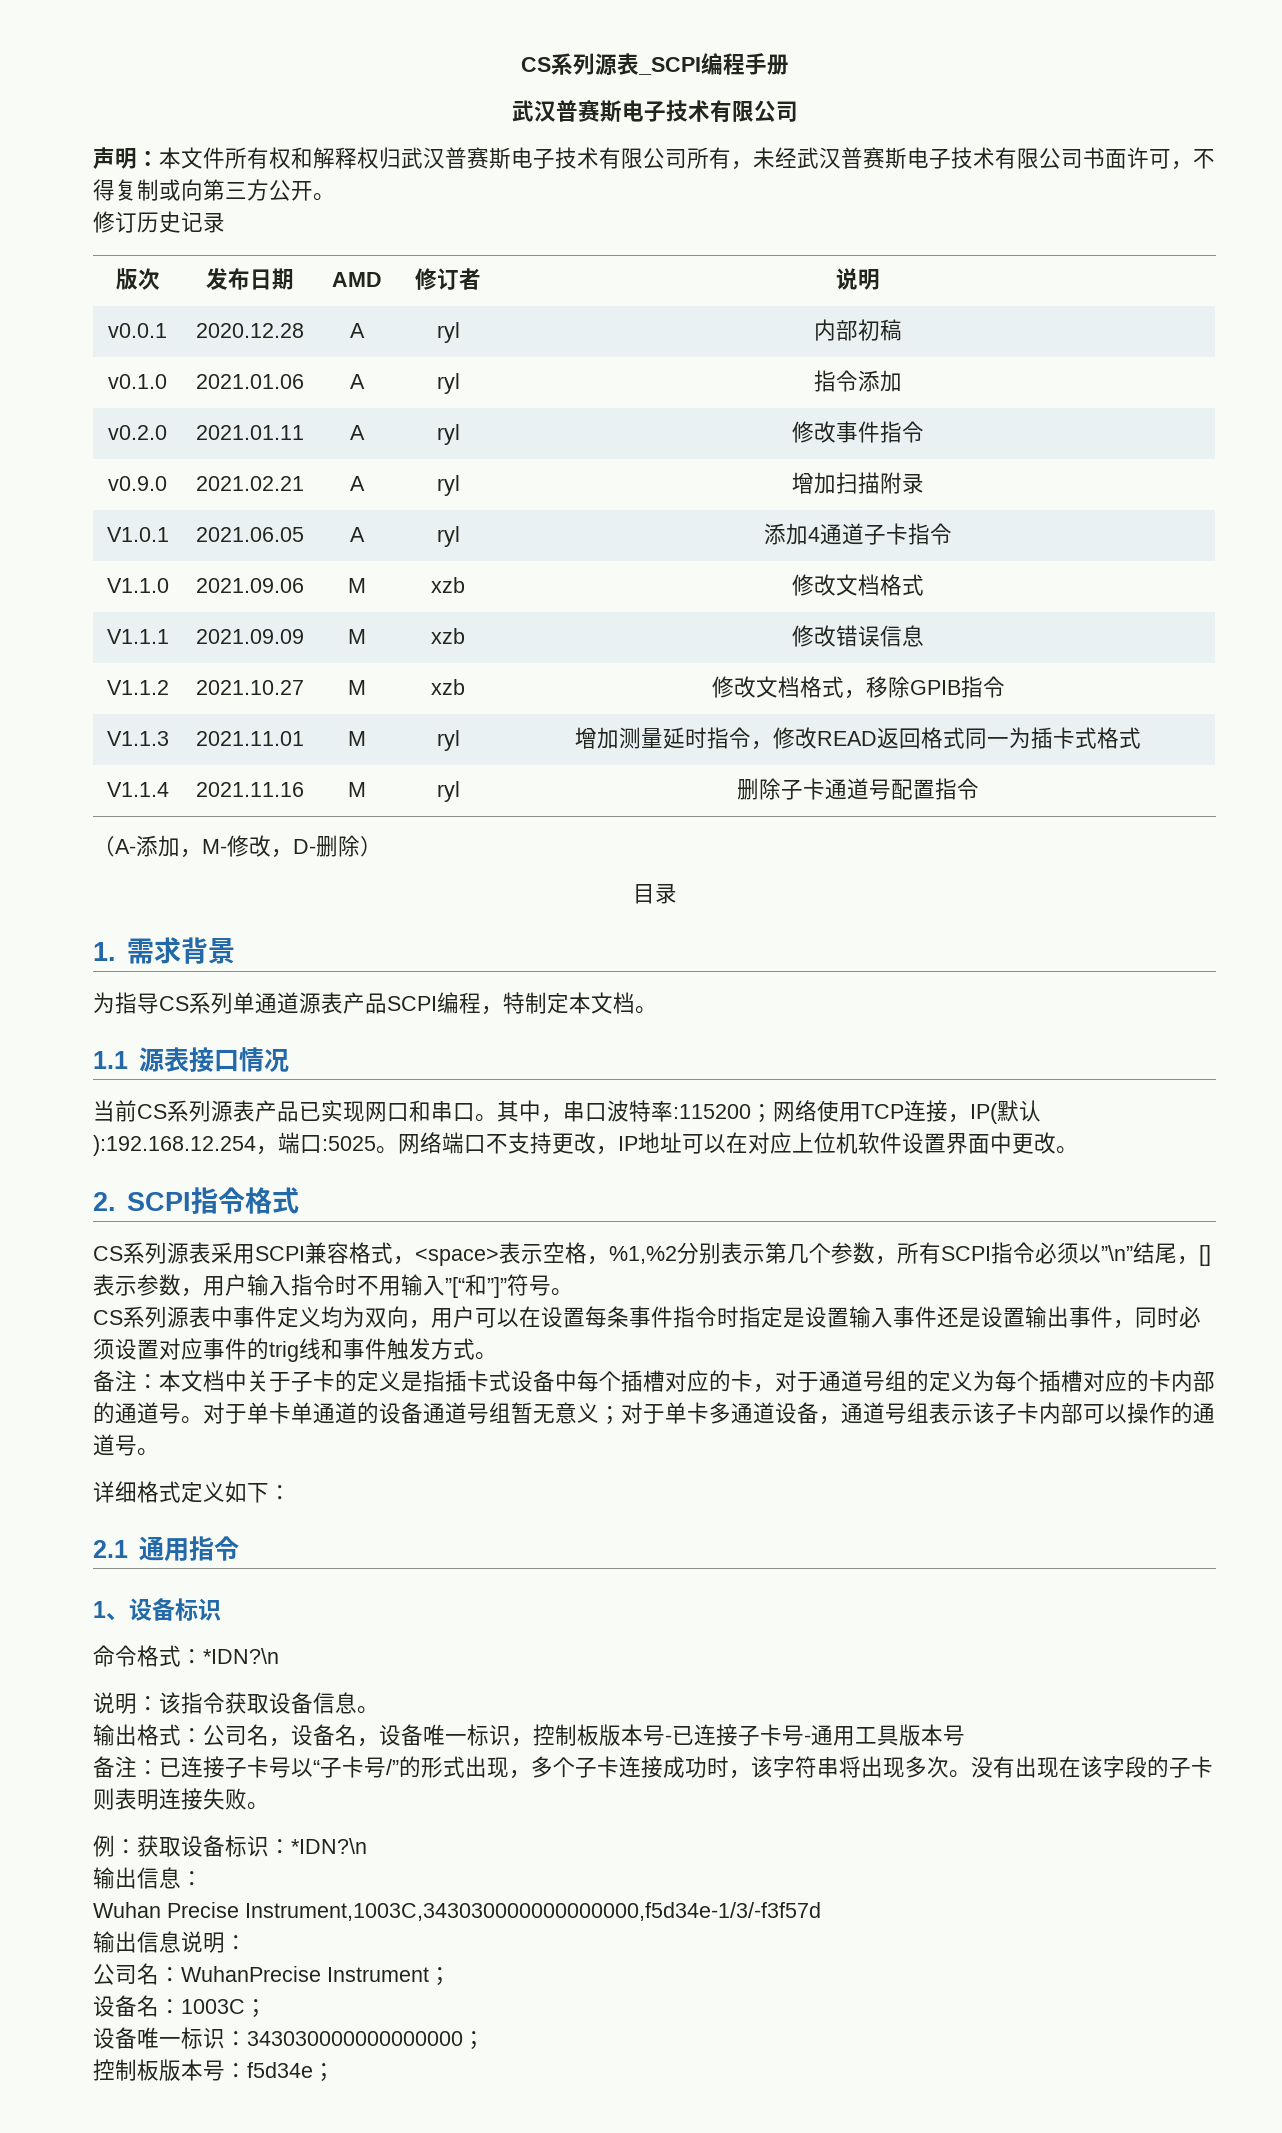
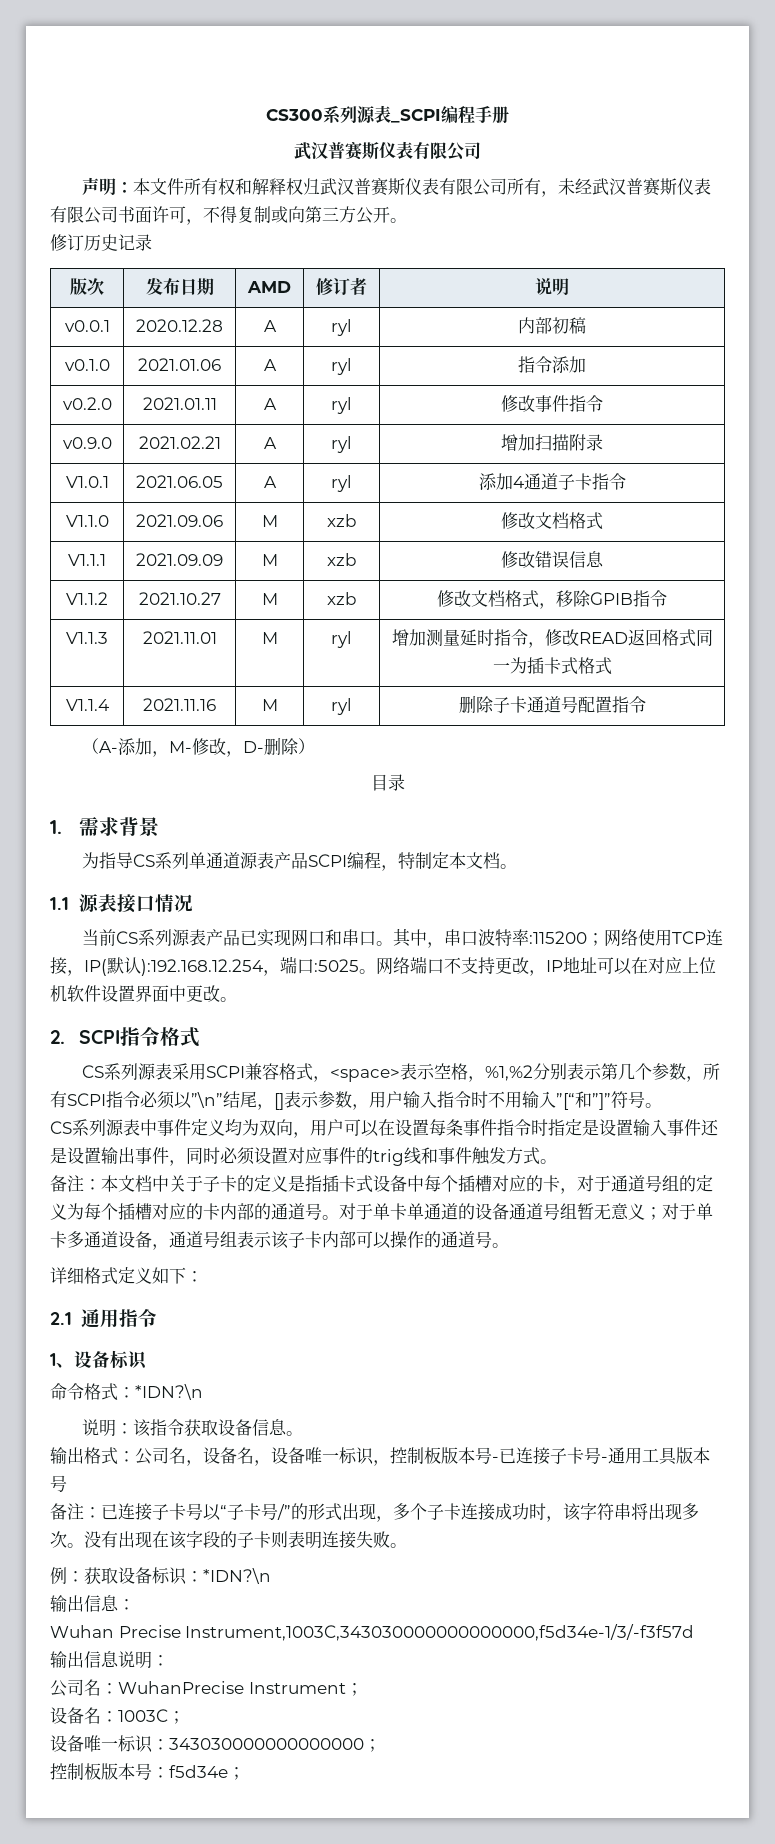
- CS系列源表_SCPI编程手册
- 武汉普赛斯电子技术有限公司
+ CS300系列源表_SCPI编程手册
+ 武汉普赛斯仪表有限公司
- 声明：本文件所有权和解释权归武汉普赛斯电子技术有限公司所有，未经武汉普赛斯电子技术有限公司书面许可，不得复制或向第三方公开。
+ 声明：本文件所有权和解释权归武汉普赛斯仪表有限公司所有，未经武汉普赛斯仪表有限公司书面许可，不得复制或向第三方公开。

